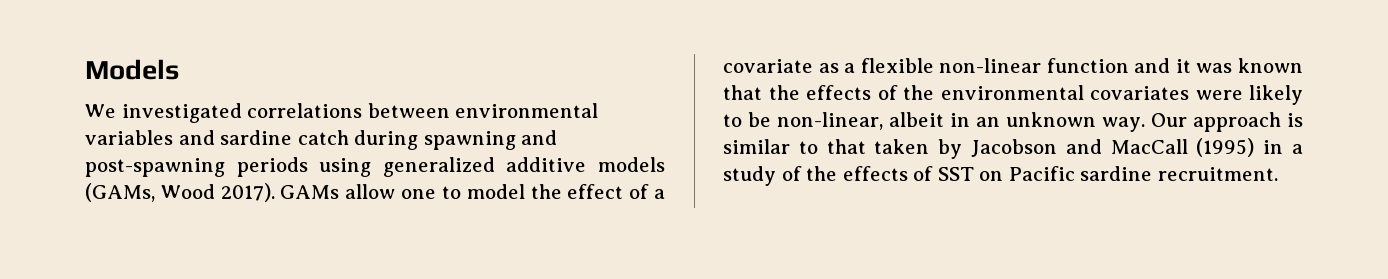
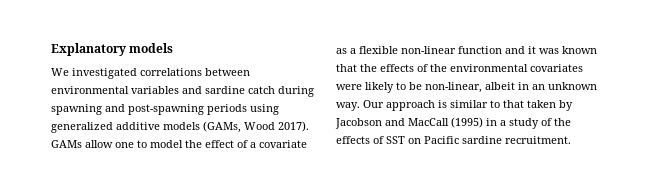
- Models
+ Explanatory models

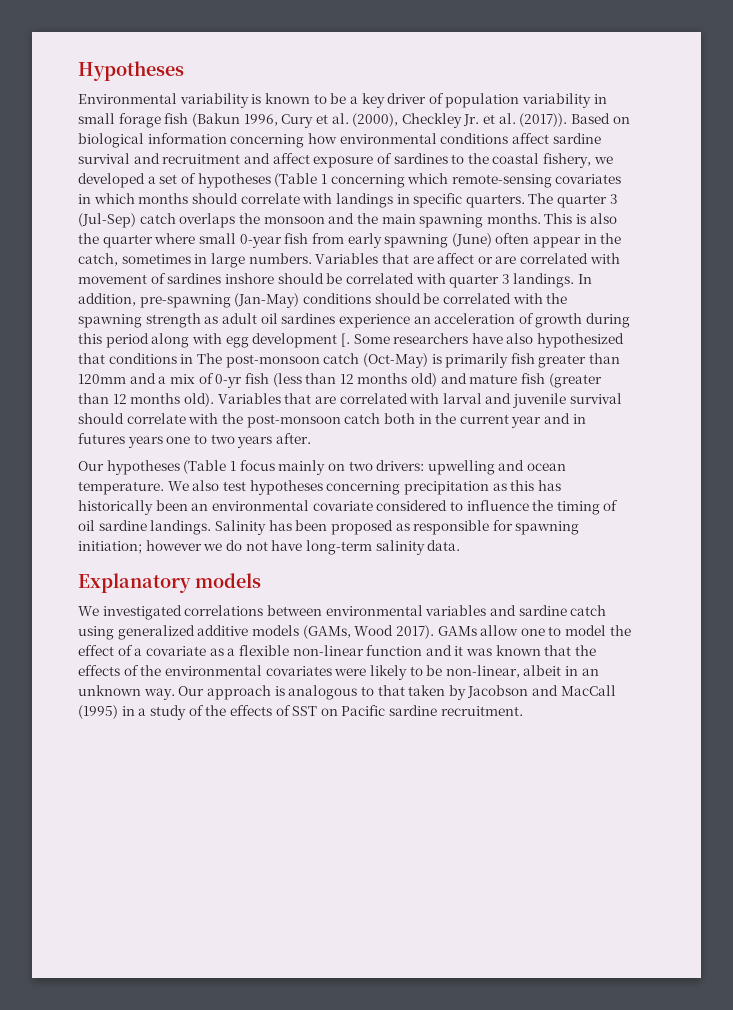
+ Hypotheses
+ Environmental variability is known to be a key driver of population variability in small forage fish (Bakun 1996, Cury et al. (2000), Checkley Jr. et al. (2017)). Based on biological information concerning how environmental conditions affect sardine survival and recruitment and affect exposure of sardines to the coastal fishery, we developed a set of hypotheses (Table 1 concerning which remote-sensing covariates in which months should correlate with landings in specific quarters. The quarter 3 (Jul-Sep) catch overlaps the monsoon and the main spawning months. This is also the quarter where small 0-year fish from early spawning (June) often appear in the catch, sometimes in large numbers. Variables that are affect or are correlated with movement of sardines inshore should be correlated with quarter 3 landings. In addition, pre-spawning (Jan-May) conditions should be correlated with the spawning strength as adult oil sardines experience an acceleration of growth during this period along with egg development [. Some researchers have also hypothesized that conditions in The post-monsoon catch (Oct-May) is primarily fish greater than 120mm and a mix of 0-yr fish (less than 12 months old) and mature fish (greater than 12 months old). Variables that are correlated with larval and juvenile survival should correlate with the post-monsoon catch both in the current year and in futures years one to two years after.
+ Our hypotheses (Table 1 focus mainly on two drivers: upwelling and ocean temperature. We also test hypotheses concerning precipitation as this has historically been an environmental covariate considered to influence the timing of oil sardine landings. Salinity has been proposed as responsible for spawning initiation; however we do not have long-term salinity data.
- We investigated correlations between environmental variables and sardine catch during spawning and post-spawning periods using generalized additive models (GAMs, Wood 2017).
+ We investigated correlations between environmental variables and sardine catch using generalized additive models (GAMs, Wood 2017).
- Our approach is similar to that taken by Jacobson and MacCall (1995) in a study of the effects of SST on Pacific sardine recruitment.
+ Our approach is analogous to that taken by Jacobson and MacCall (1995) in a study of the effects of SST on Pacific sardine recruitment.

